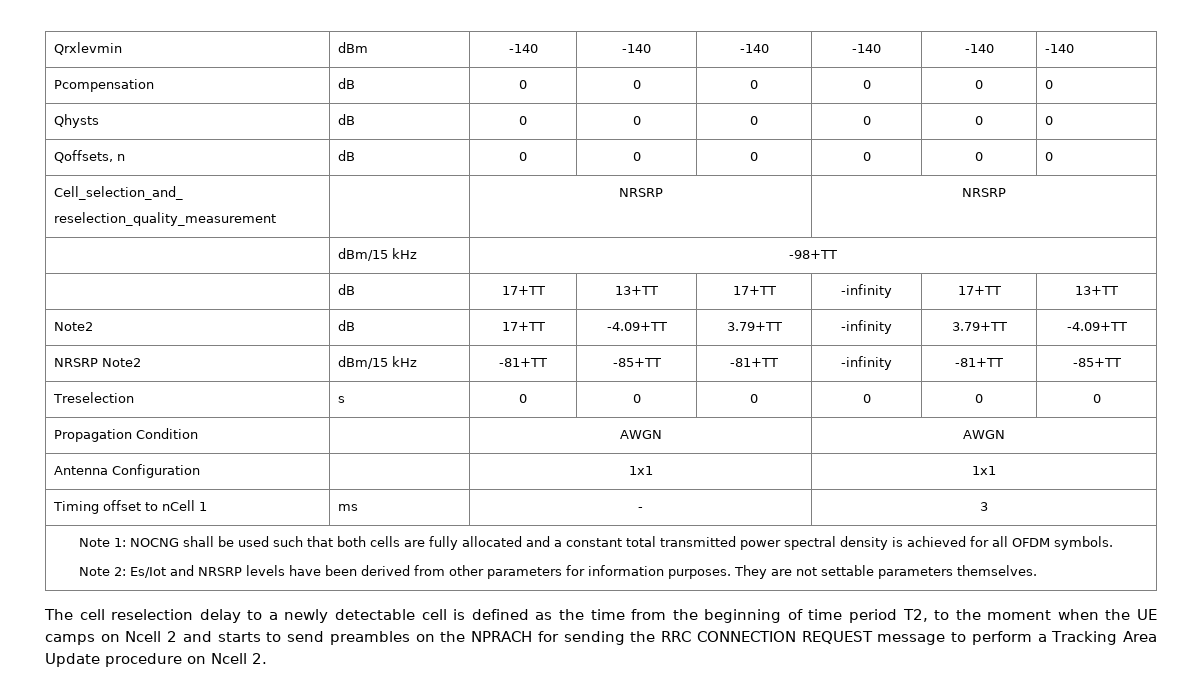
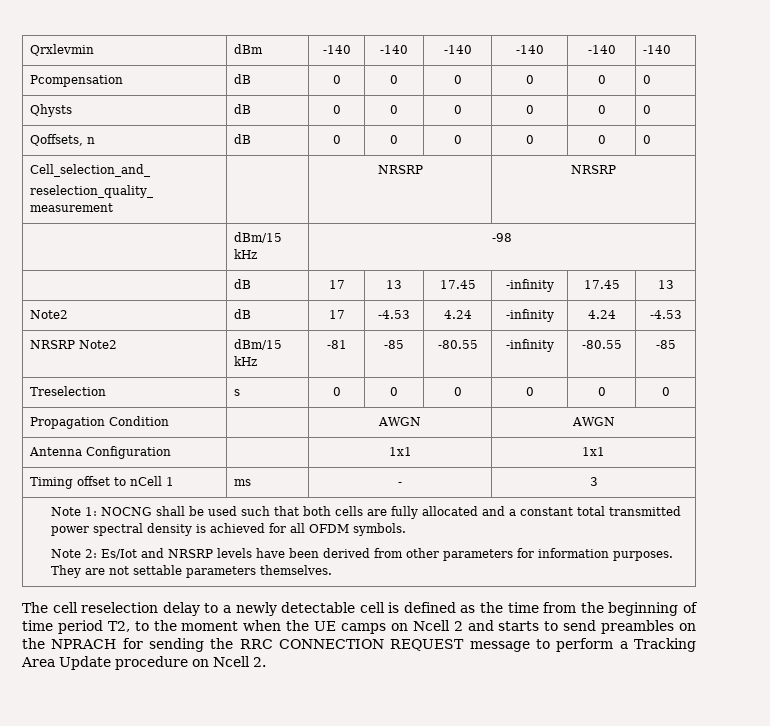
- | dBm/15 kHz | -98+TT
- | dB | 17+TT | 13+TT | 17+TT | -infinity | 17+TT | 13+TT
+ | dBm/15 kHz | -98
+ | dB | 17 | 13 | 17.45 | -infinity | 17.45 | 13
- Note2 | dB | 17+TT | -4.09+TT | 3.79+TT | -infinity | 3.79+TT | -4.09+TT
+ Note2 | dB | 17 | -4.53 | 4.24 | -infinity | 4.24 | -4.53
- NRSRP Note2 | dBm/15 kHz | -81+TT | -85+TT | -81+TT | -infinity | -81+TT | -85+TT
+ NRSRP Note2 | dBm/15 kHz | -81 | -85 | -80.55 | -infinity | -80.55 | -85

